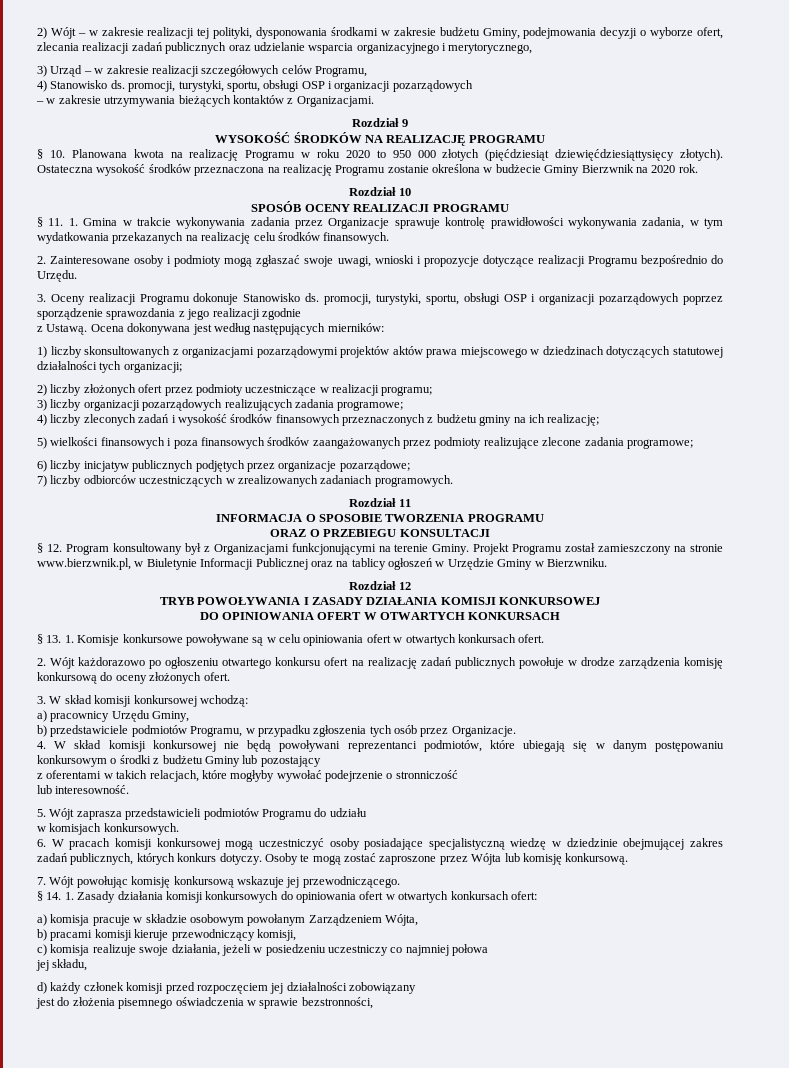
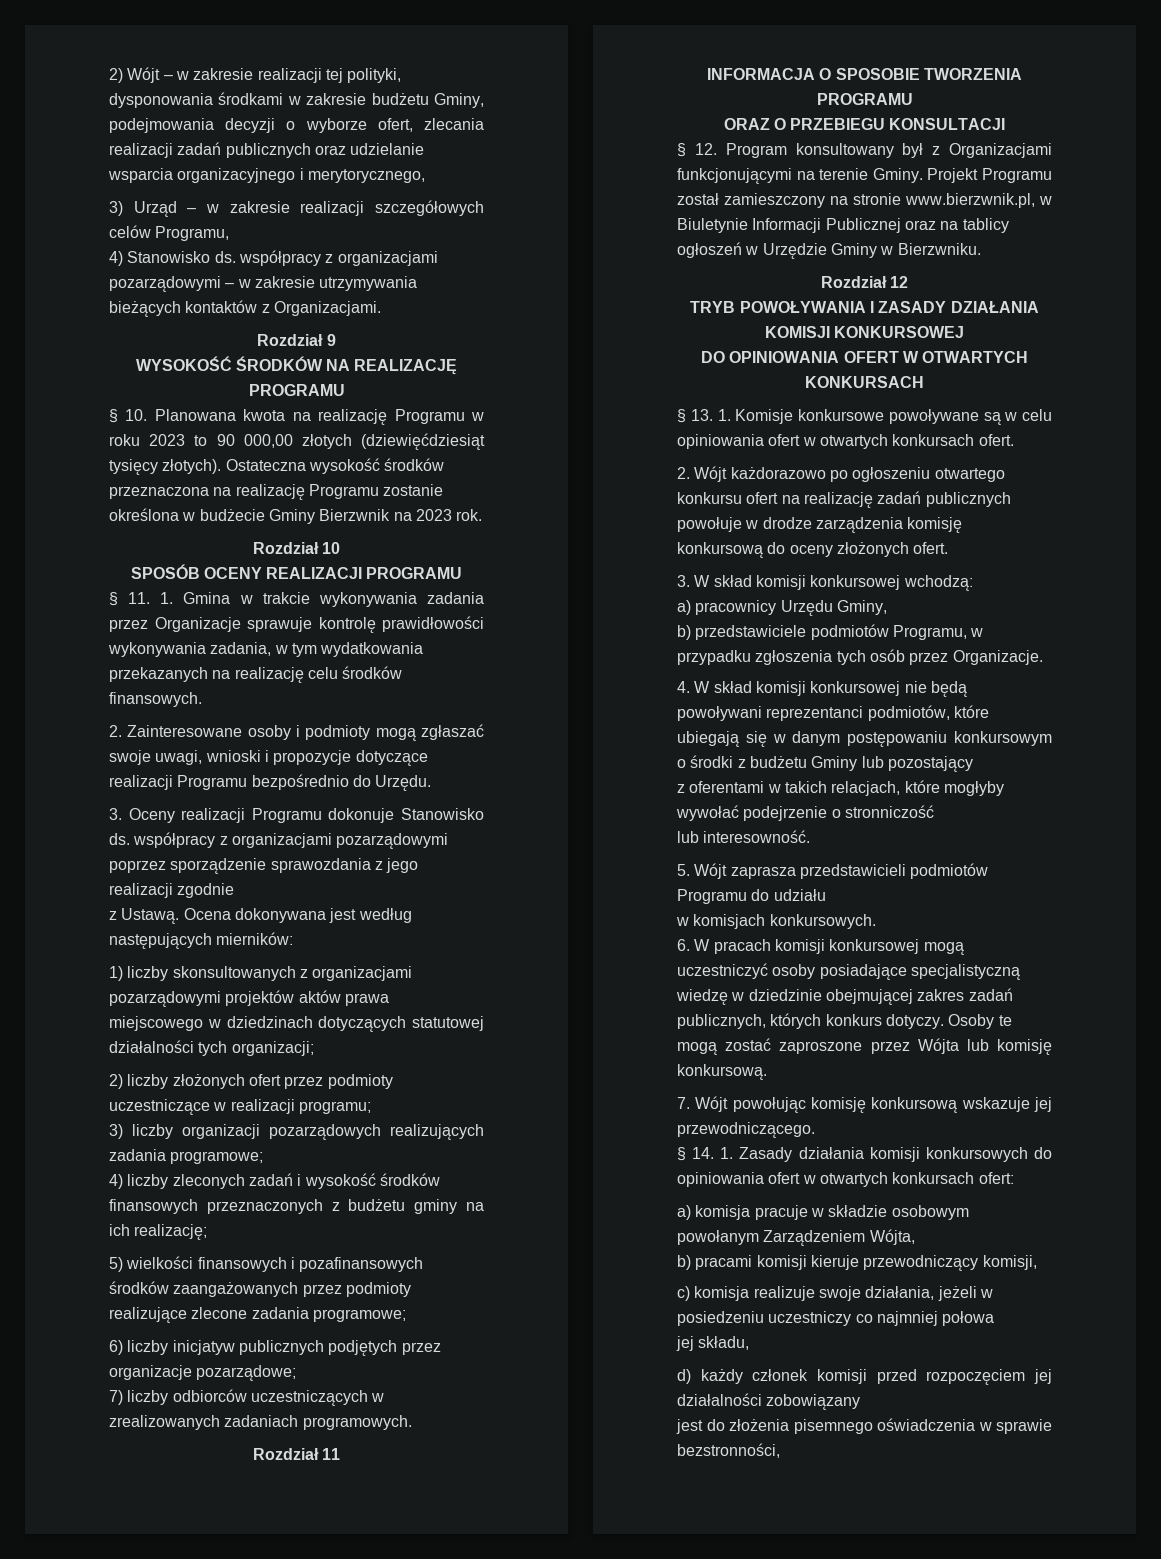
- 4) Stanowisko ds. promocji, turystyki, sportu, obsługi OSP i organizacji pozarządowych
- – w zakresie utrzymywania bieżących kontaktów z Organizacjami.
+ 4) Stanowisko ds. współpracy z organizacjami pozarządowymi – w zakresie utrzymywania bieżących kontaktów z Organizacjami.
- § 10. Planowana kwota na realizację Programu w roku 2020 to 950 000 złotych (pięćdziesiąt dziewięćdziesiąttysięcy złotych).
+ § 10. Planowana kwota na realizację Programu w roku 2023 to 90 000,00 złotych (dziewięćdziesiąt tysięcy złotych).
- Ostateczna wysokość środków przeznaczona na realizację Programu zostanie określona w budżecie Gminy Bierzwnik na 2020 rok.
+ Ostateczna wysokość środków przeznaczona na realizację Programu zostanie określona w budżecie Gminy Bierzwnik na 2023 rok.
- 3. Oceny realizacji Programu dokonuje Stanowisko ds. promocji, turystyki, sportu, obsługi OSP i organizacji pozarządowych poprzez sporządzenie sprawozdania z jego realizacji zgodnie
+ 3. Oceny realizacji Programu dokonuje Stanowisko ds. współpracy z organizacjami pozarządowymi poprzez sporządzenie sprawozdania z jego realizacji zgodnie
- 5) wielkości finansowych i poza finansowych środków zaangażowanych przez podmioty realizujące zlecone zadania programowe;
+ 5) wielkości finansowych i pozafinansowych środków zaangażowanych przez podmioty realizujące zlecone zadania programowe;

